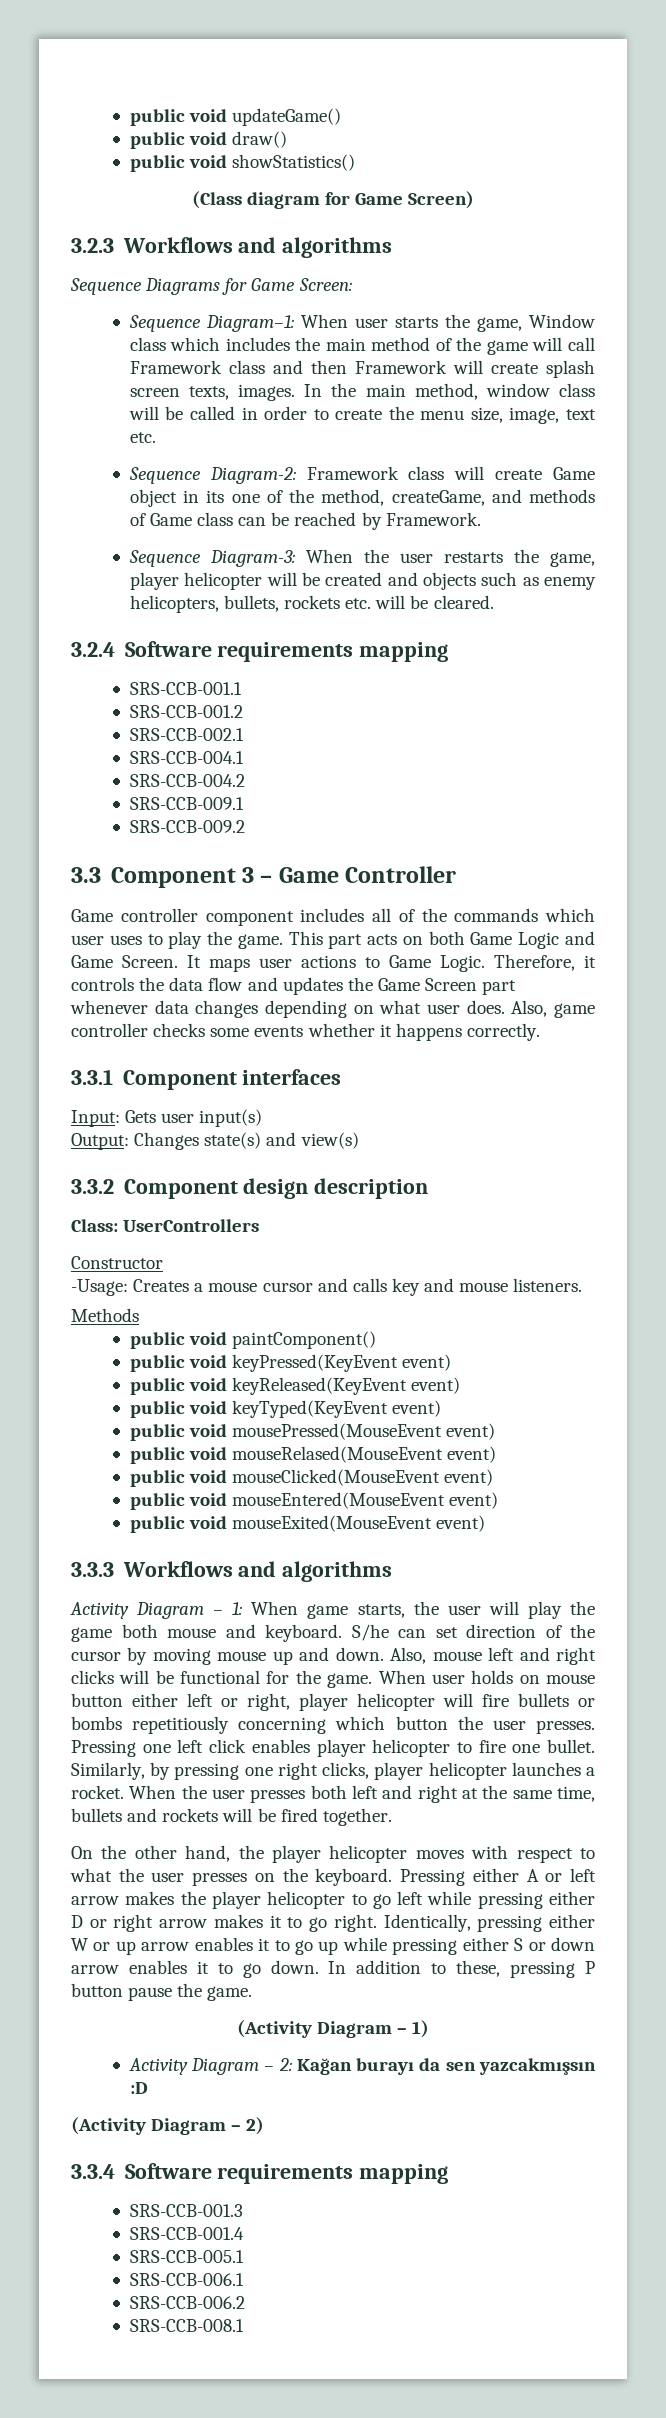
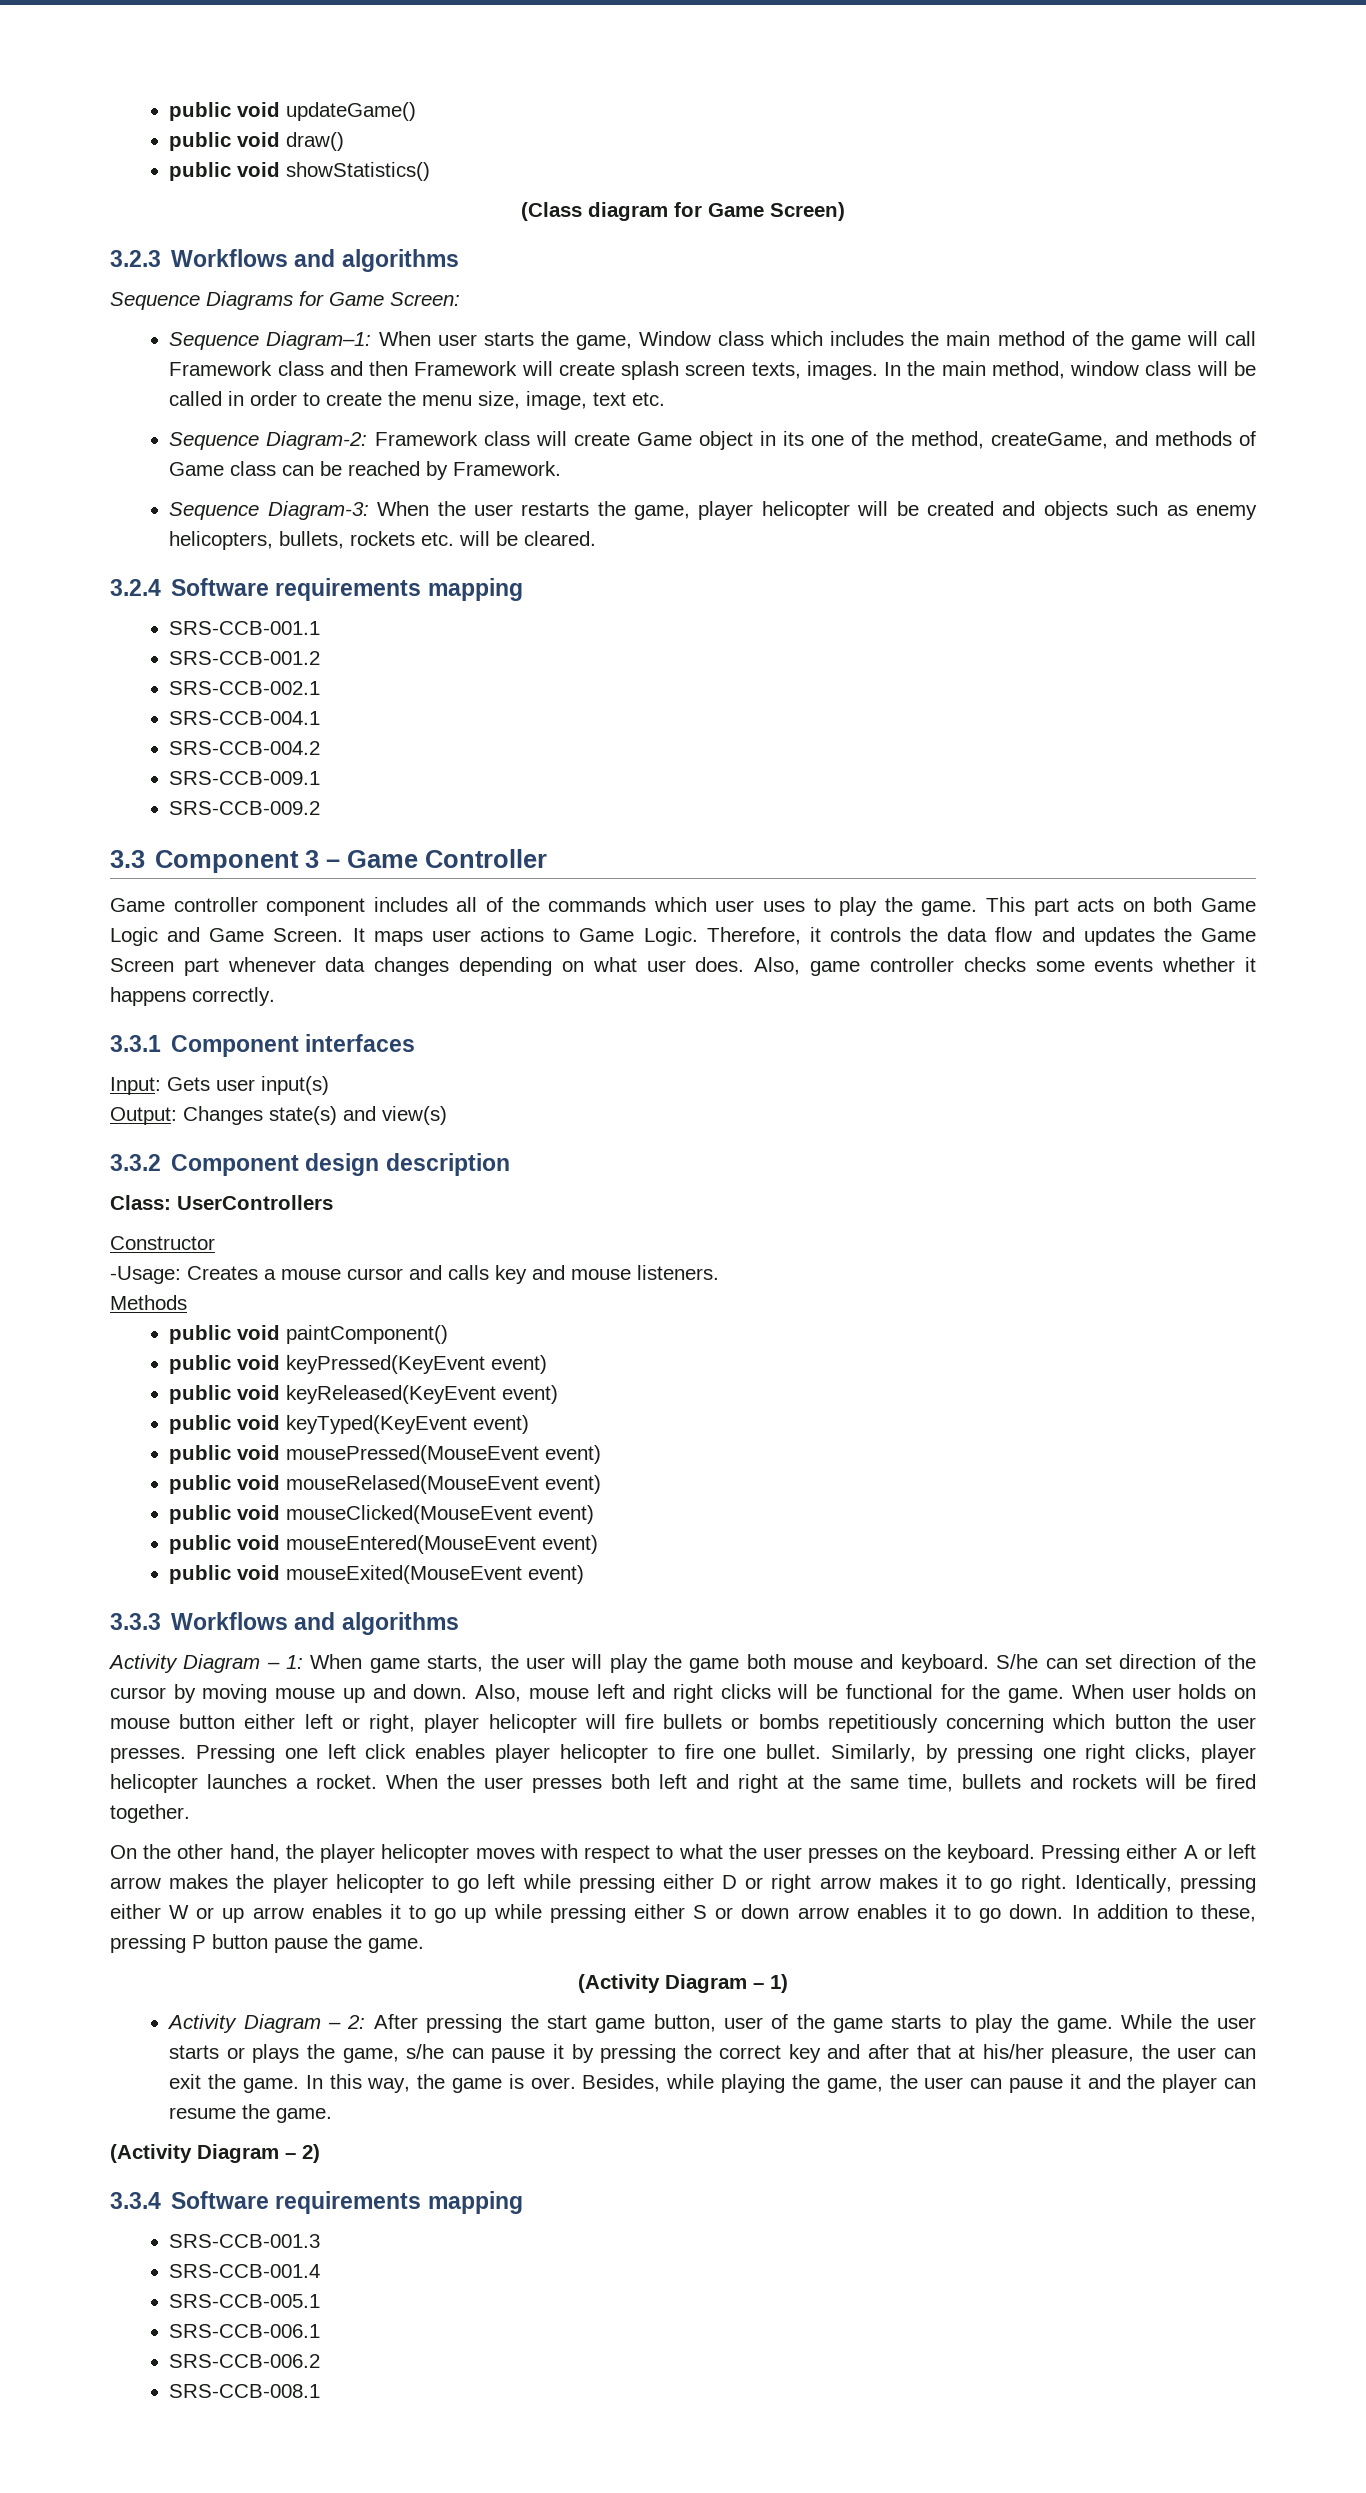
- Activity Diagram – 2: Kağan burayı da sen yazcakmışsın :D
+ Activity Diagram – 2: After pressing the start game button, user of the game starts to play the game. While the user starts or plays the game, s/he can pause it by pressing the correct key and after that at his/her pleasure, the user can exit the game. In this way, the game is over. Besides, while playing the game, the user can pause it and the player can resume the game.

